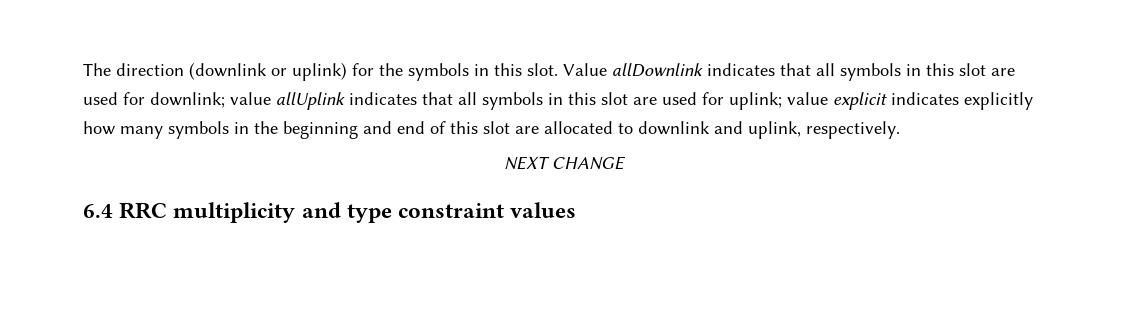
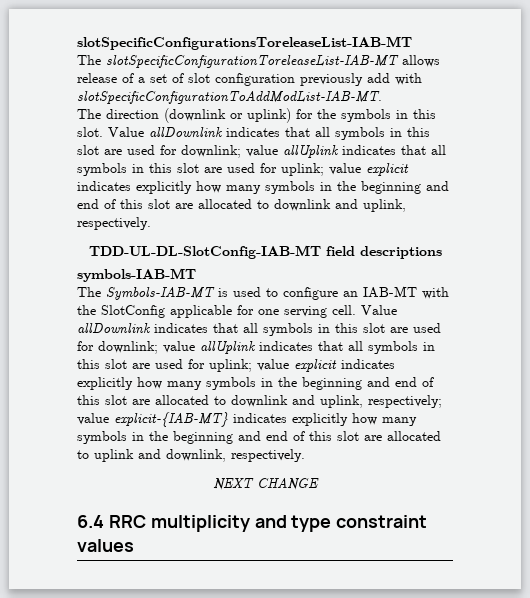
+ slotSpecificConfigurationsToreleaseList-IAB-MT
+ The slotSpecificConfigurationToreleaseList-IAB-MT allows release of a set of slot configuration previously add with slotSpecificConfigurationToAddModList-IAB-MT.
+ TDD-UL-DL-SlotConfig-IAB-MT field descriptions
+ symbols-IAB-MT
+ The Symbols-IAB-MT is used to configure an IAB-MT with the SlotConfig applicable for one serving cell. Value allDownlink indicates that all symbols in this slot are used for downlink; value allUplink indicates that all symbols in this slot are used for uplink; value explicit indicates explicitly how many symbols in the beginning and end of this slot are allocated to downlink and uplink, respectively; value explicit-{IAB-MT} indicates explicitly how many symbols in the beginning and end of this slot are allocated to uplink and downlink, respectively.

